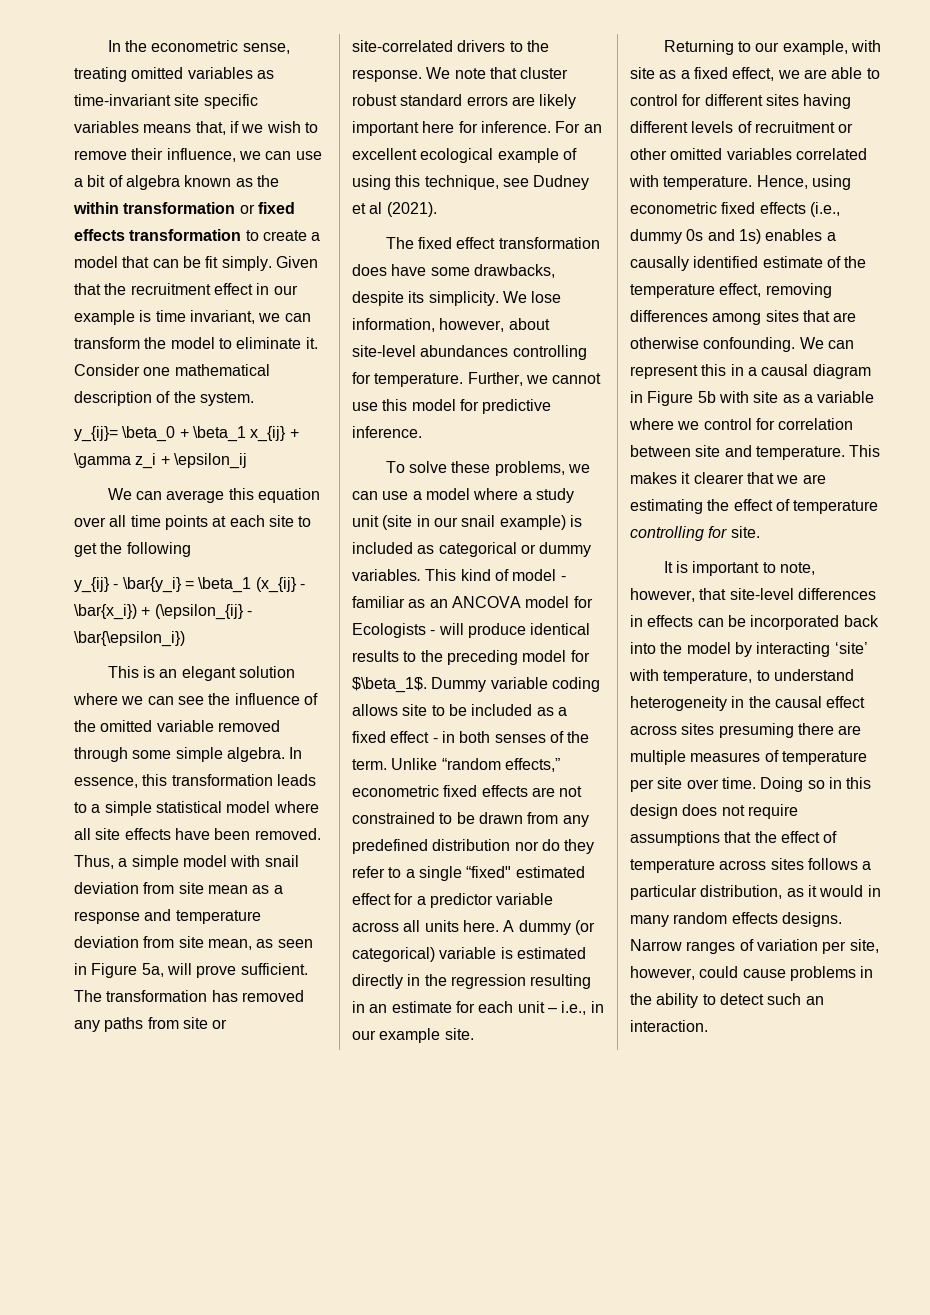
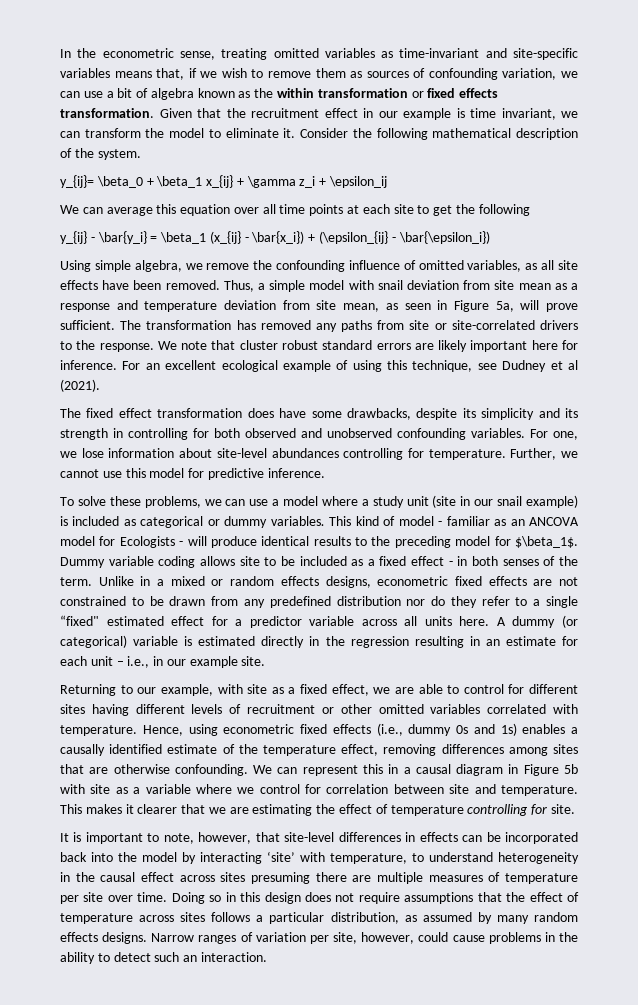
- In the econometric sense, treating omitted variables as time-invariant site specific variables means that, if we wish to remove their influence, we can use a bit of algebra known as the within transformation or fixed effects transformation to create a model that can be fit simply.
+ In the econometric sense, treating omitted variables as time-invariant and site-specific variables means that, if we wish to remove them as sources of confounding variation, we can use a bit of algebra known as the within transformation or fixed effects transformation.
- Consider one mathematical description of the system.
+ Consider the following mathematical description of the system.
- This is an elegant solution where we can see the influence of the omitted variable removed through some simple algebra. In essence, this transformation leads to a simple statistical model where all site effects have been removed.
+ Using simple algebra, we remove the confounding influence of omitted variables, as all site effects have been removed.
- The fixed effect transformation does have some drawbacks, despite its simplicity. We lose information, however, about site-level abundances controlling for temperature.
+ The fixed effect transformation does have some drawbacks, despite its simplicity and its strength in controlling for both observed and unobserved confounding variables. For one, we lose information about site-level abundances controlling for temperature.
- Unlike “random effects,” econometric fixed effects are not constrained to be drawn from any predefined distribution nor do they refer to a single “fixed" estimated effect for a predictor variable across all units here.
+ Unlike in a mixed or random effects designs, econometric fixed effects are not constrained to be drawn from any predefined distribution nor do they refer to a single “fixed" estimated effect for a predictor variable across all units here.
- Doing so in this design does not require assumptions that the effect of temperature across sites follows a particular distribution, as it would in many random effects designs.
+ Doing so in this design does not require assumptions that the effect of temperature across sites follows a particular distribution, as assumed by many random effects designs.

